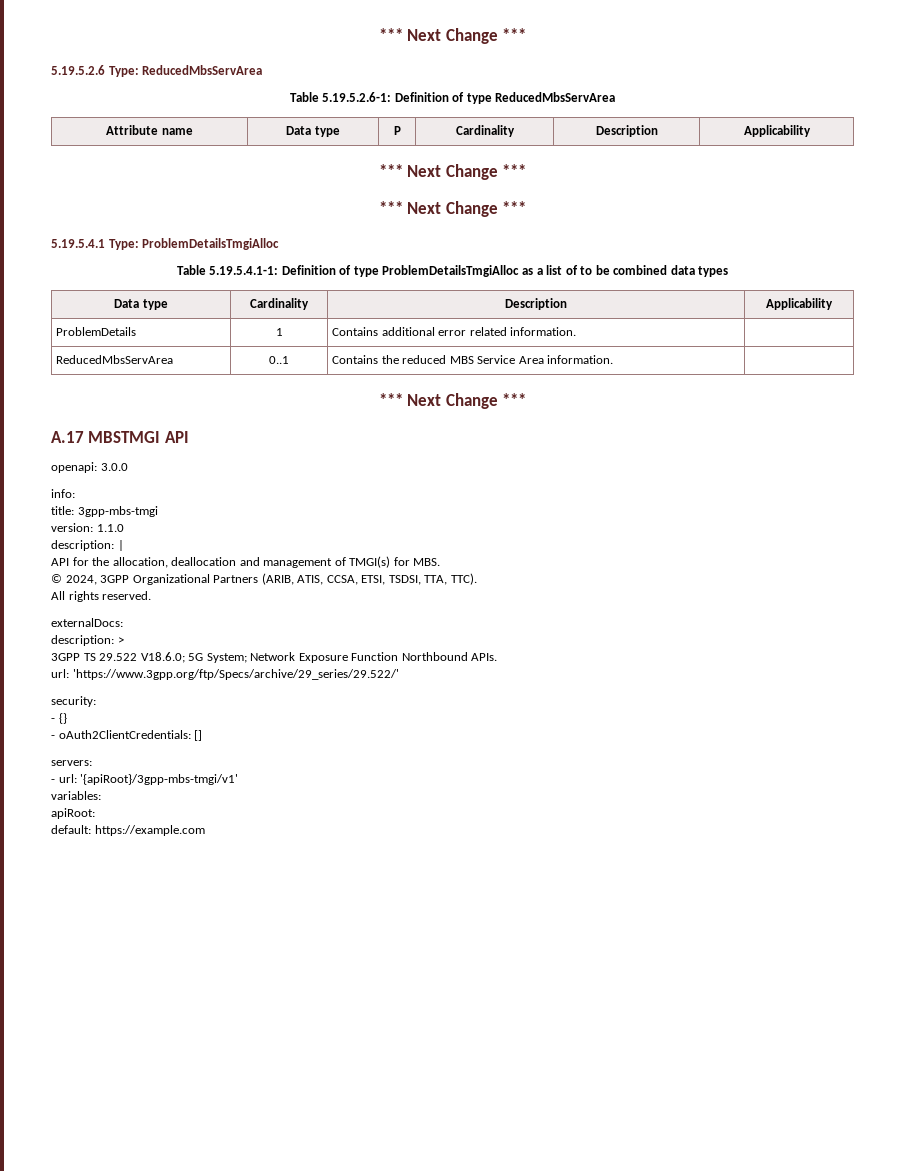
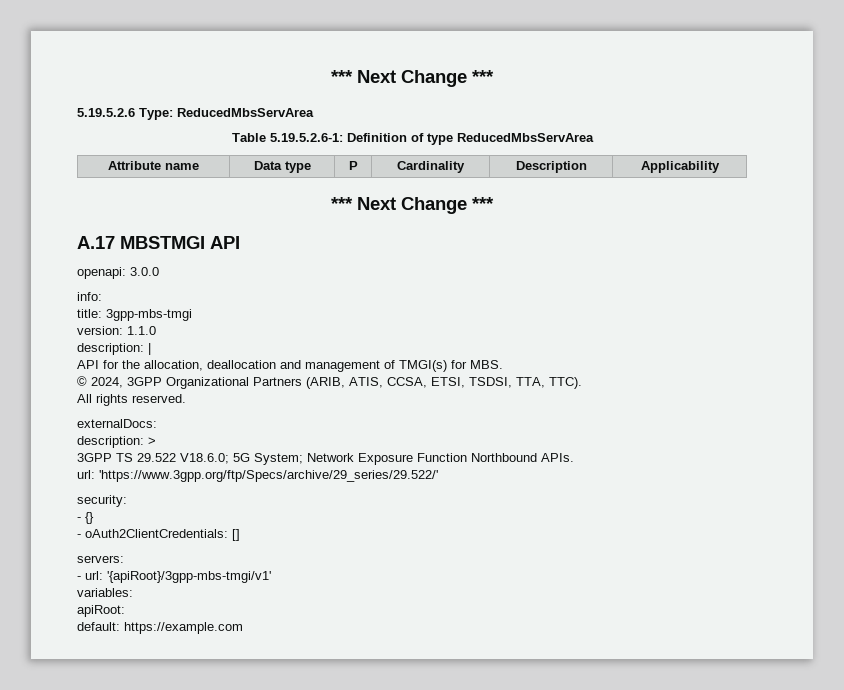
  Attribute name | Data type | P | Cardinality | Description | Applicability
- *** Next Change ***
- *** Next Change ***
- 5.19.5.4.1 Type: ProblemDetailsTmgiAlloc
- Table 5.19.5.4.1-1: Definition of type ProblemDetailsTmgiAlloc as a list of to be combined data types
- Data type | Cardinality | Description | Applicability
- ProblemDetails | 1 | Contains additional error related information. |
- ReducedMbsServArea | 0..1 | Contains the reduced MBS Service Area information. |

